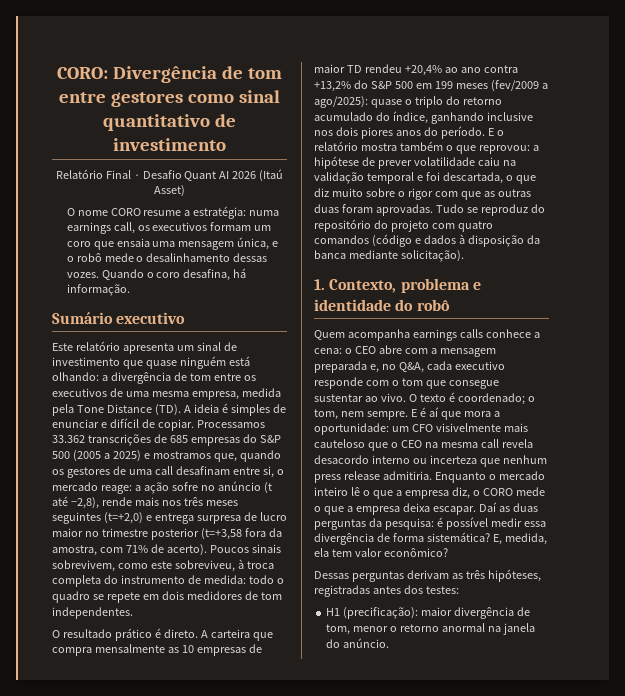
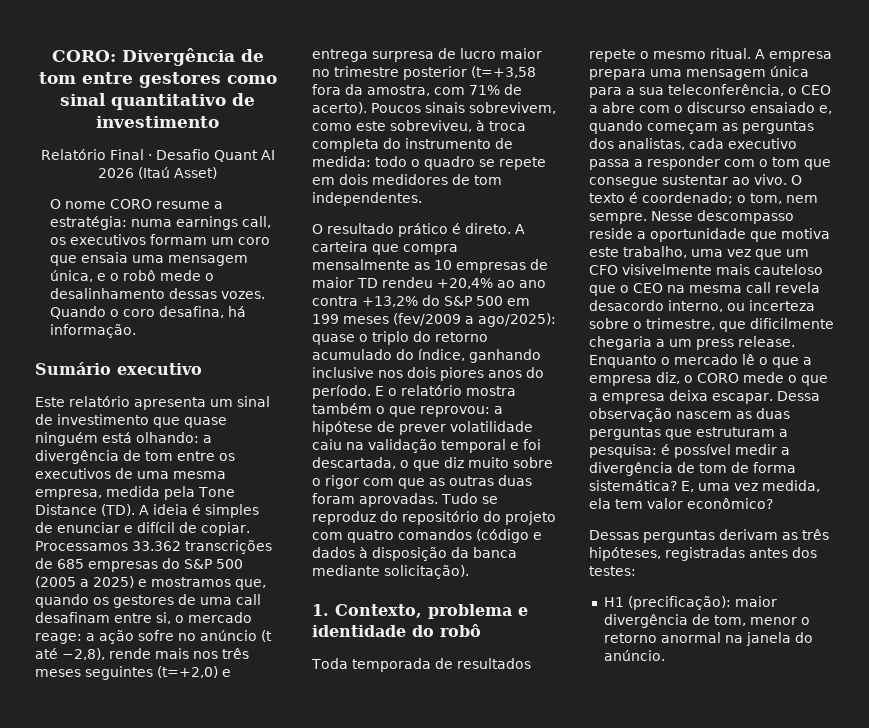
- Quem acompanha earnings calls conhece a cena: o CEO abre com a mensagem preparada e, no Q&A, cada executivo responde com o tom que consegue sustentar ao vivo.
+ Toda temporada de resultados repete o mesmo ritual. A empresa prepara uma mensagem única para a sua teleconferência, o CEO a abre com o discurso ensaiado e, quando começam as perguntas dos analistas, cada executivo passa a responder com o tom que consegue sustentar ao vivo.
- E é aí que mora a oportunidade: um CFO visivelmente mais cauteloso que o CEO na mesma call revela desacordo interno ou incerteza que nenhum press release admitiria.
+ Nesse descompasso reside a oportunidade que motiva este trabalho, uma vez que um CFO visivelmente mais cauteloso que o CEO na mesma call revela desacordo interno, ou incerteza sobre o trimestre, que dificilmente chegaria a um press release.
- Enquanto o mercado inteiro lê o que a empresa diz, o CORO mede o que a empresa deixa escapar.
+ Enquanto o mercado lê o que a empresa diz, o CORO mede o que a empresa deixa escapar.
- Daí as duas perguntas da pesquisa: é possível medir essa divergência de forma sistemática?
+ Dessa observação nascem as duas perguntas que estruturam a pesquisa: é possível medir a divergência de tom de forma sistemática?
- E, medida, ela tem valor econômico?
+ E, uma vez medida, ela tem valor econômico?

